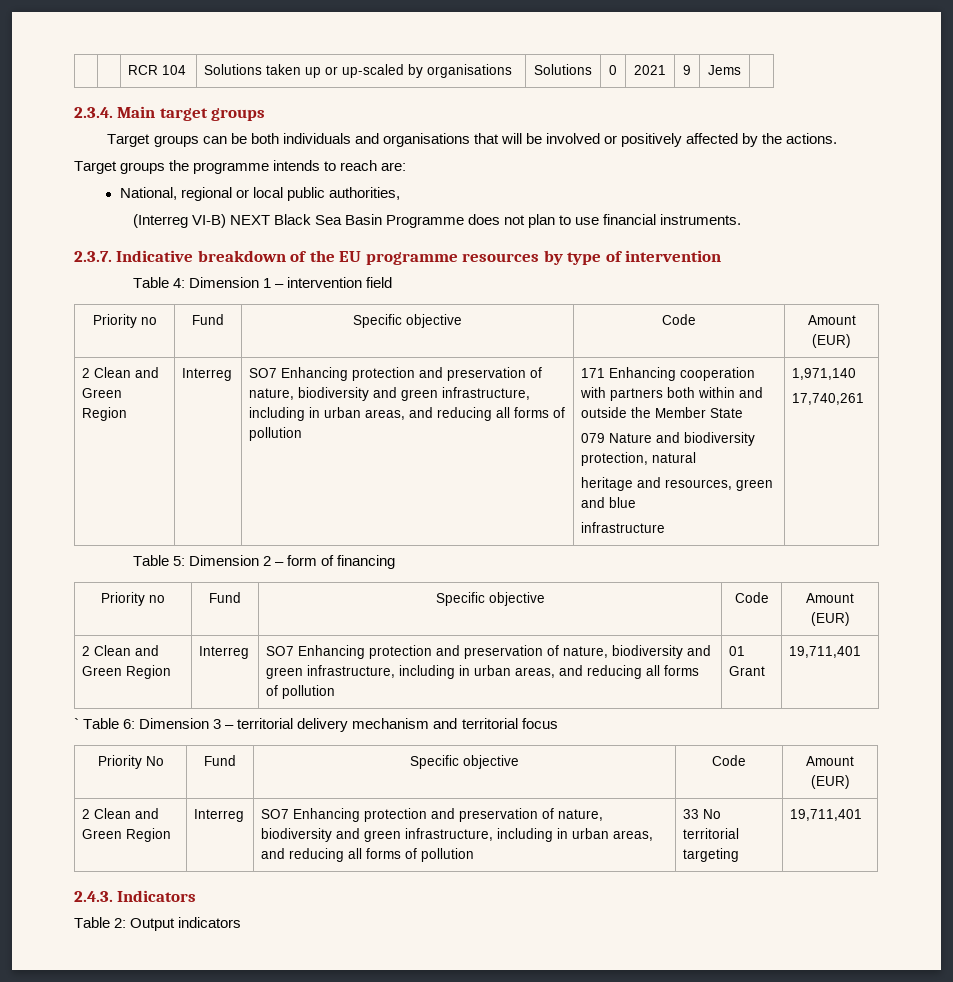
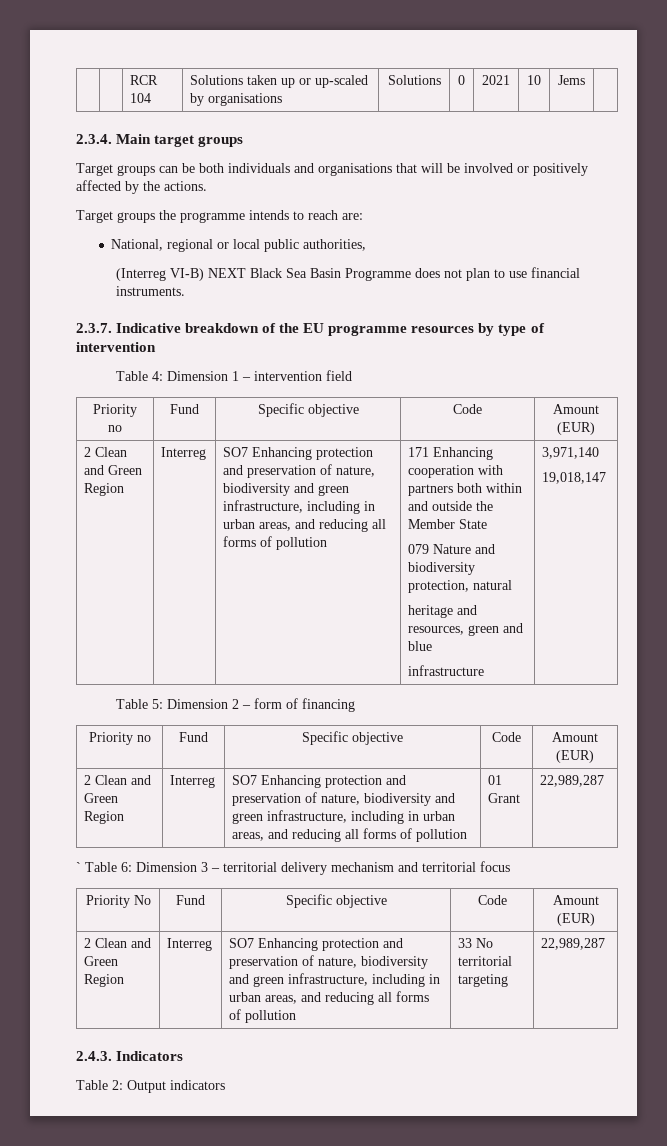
- | | RCR 104 | Solutions taken up or up-scaled by organisations | Solutions | 0 | 2021 | 9 | Jems |
+ | | RCR 104 | Solutions taken up or up-scaled by organisations | Solutions | 0 | 2021 | 10 | Jems |
- 1,971,140
- 17,740,261
+ 3,971,140
+ 19,018,147
- 2 Clean and Green Region | Interreg | SO7 Enhancing protection and preservation of nature, biodiversity and green infrastructure, including in urban areas, and reducing all forms of pollution | 01 Grant | 19,711,401
+ 2 Clean and Green Region | Interreg | SO7 Enhancing protection and preservation of nature, biodiversity and green infrastructure, including in urban areas, and reducing all forms of pollution | 01 Grant | 22,989,287
- 2 Clean and Green Region | Interreg | SO7 Enhancing protection and preservation of nature, biodiversity and green infrastructure, including in urban areas, and reducing all forms of pollution | 33 No territorial targeting | 19,711,401
+ 2 Clean and Green Region | Interreg | SO7 Enhancing protection and preservation of nature, biodiversity and green infrastructure, including in urban areas, and reducing all forms of pollution | 33 No territorial targeting | 22,989,287

